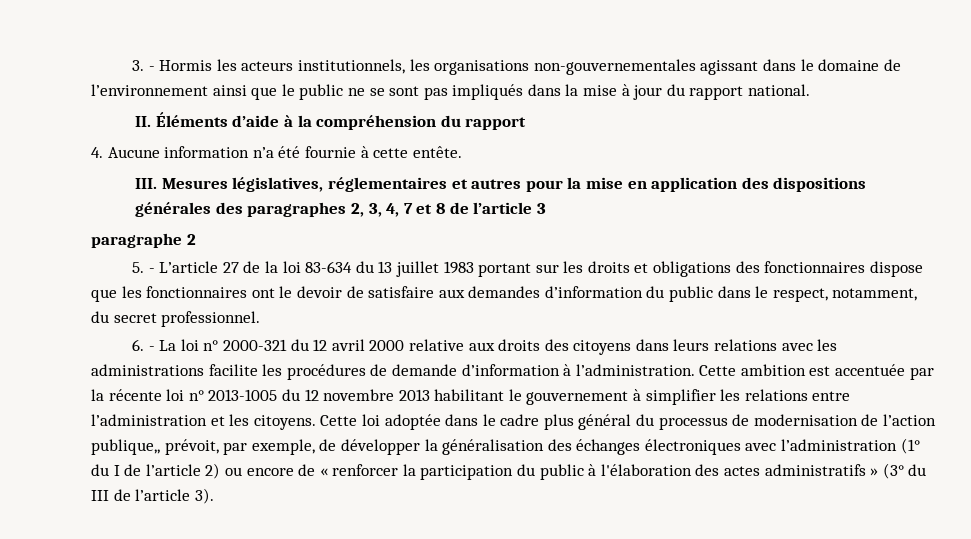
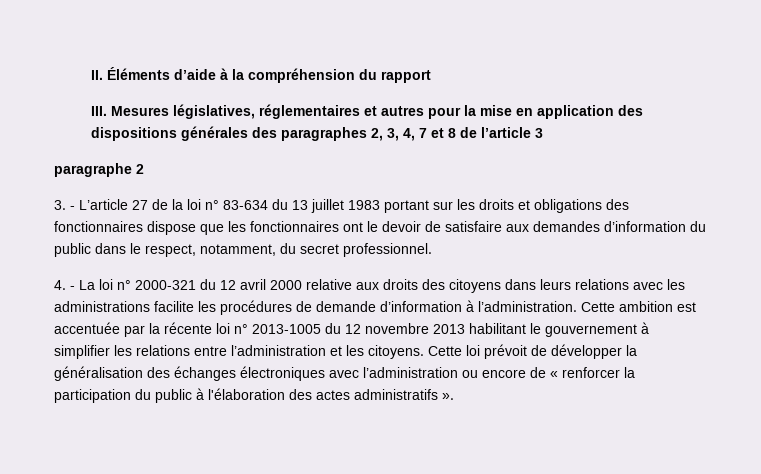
- 3. - Hormis les acteurs institutionnels, les organisations non-gouvernementales agissant dans le domaine de l’environnement ainsi que le public ne se sont pas impliqués dans la mise à jour du rapport national.
- 4. Aucune information n’a été fournie à cette entête.
- 5. - L’article 27 de la loi 83-634 du 13 juillet 1983 portant sur les droits et obligations des fonctionnaires dispose que les fonctionnaires ont le devoir de satisfaire aux demandes d’information du public dans le respect, notamment, du secret professionnel.
+ 3. - L’article 27 de la loi n° 83-634 du 13 juillet 1983 portant sur les droits et obligations des fonctionnaires dispose que les fonctionnaires ont le devoir de satisfaire aux demandes d’information du public dans le respect, notamment, du secret professionnel.
- 6. - La loi n° 2000-321 du 12 avril 2000 relative aux droits des citoyens dans leurs relations avec les administrations facilite les procédures de demande d’information à l’administration.
+ 4. - La loi n° 2000-321 du 12 avril 2000 relative aux droits des citoyens dans leurs relations avec les administrations facilite les procédures de demande d’information à l’administration.
- Cette loi adoptée dans le cadre plus général du processus de modernisation de l’action publique,, prévoit, par exemple, de développer la généralisation des échanges électroniques avec l’administration (1° du I de l’article 2) ou encore de « renforcer la participation du public à l'élaboration des actes administratifs » (3° du III de l’article 3).
+ Cette loi prévoit de développer la généralisation des échanges électroniques avec l’administration ou encore de « renforcer la participation du public à l'élaboration des actes administratifs ».

